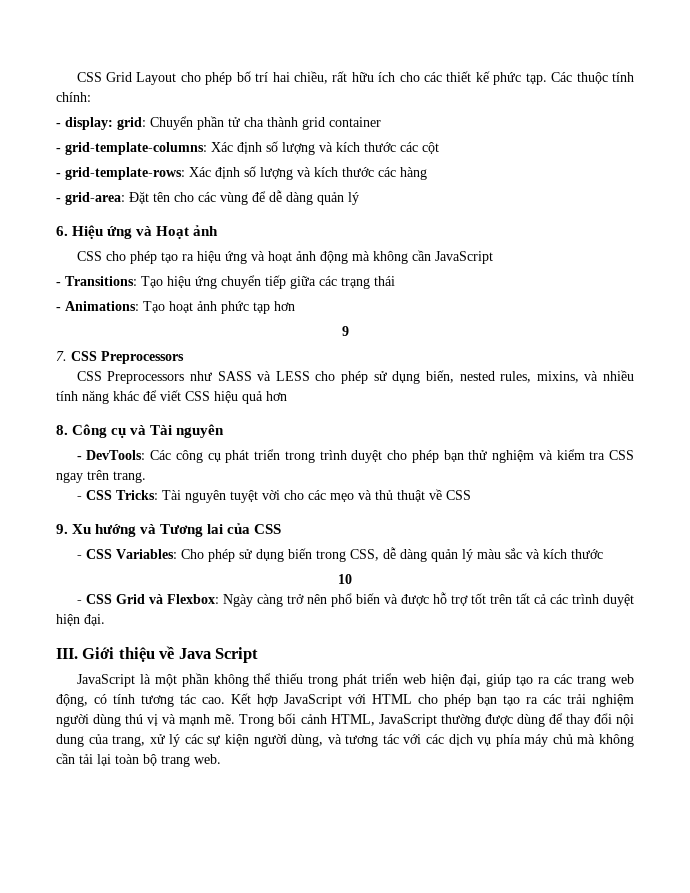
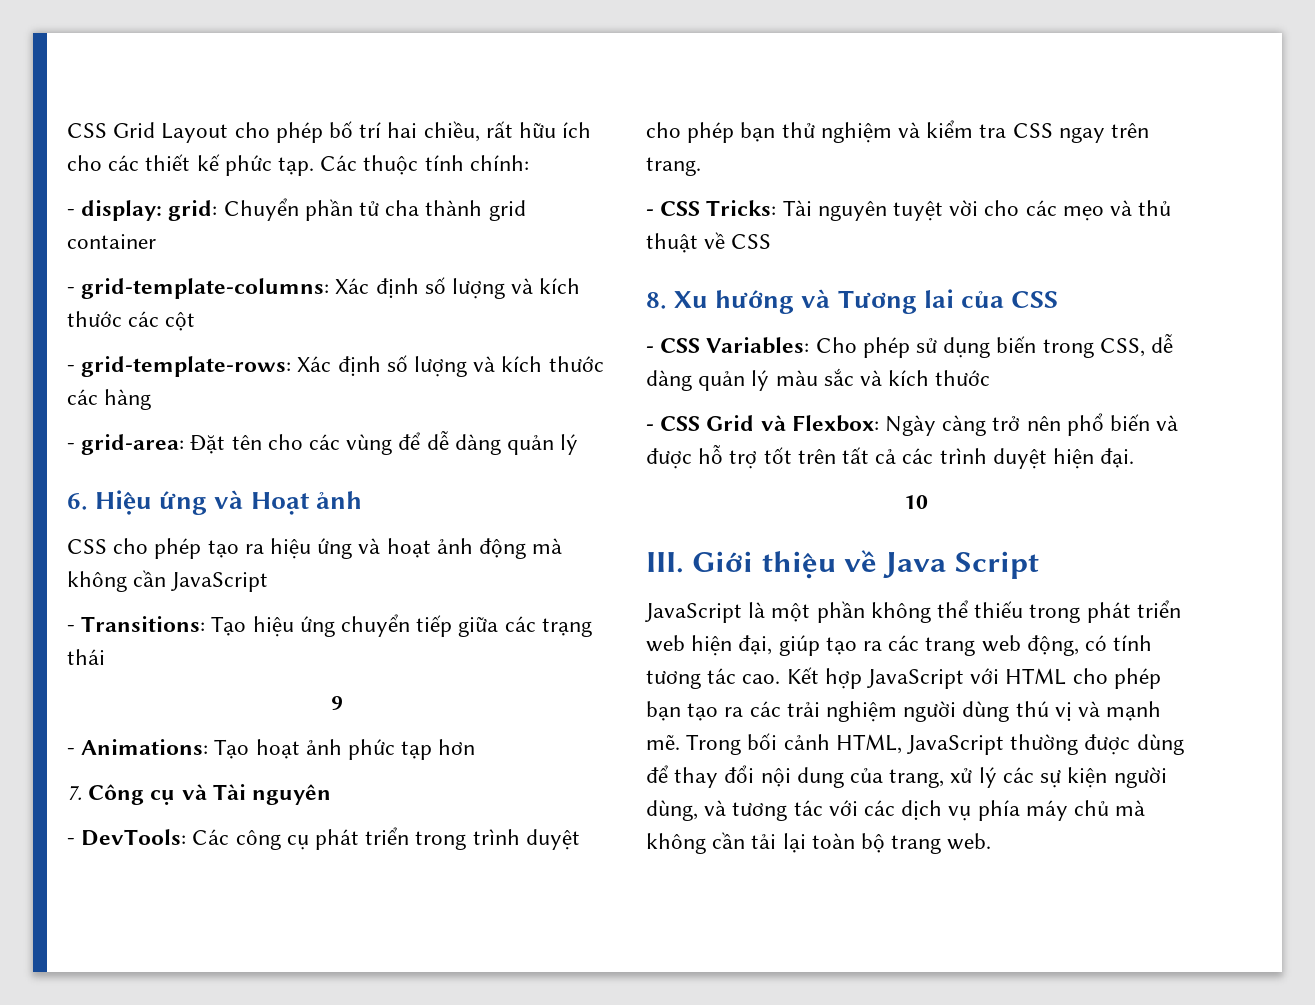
+ 9
- 9
- 7. CSS Preprocessors
- CSS Preprocessors như SASS và LESS cho phép sử dụng biến, nested rules, mixins, và nhiều tính năng khác để viết CSS hiệu quả hơn
- 8. Công cụ và Tài nguyên
+ 7. Công cụ và Tài nguyên
- 9. Xu hướng và Tương lai của CSS
+ 8. Xu hướng và Tương lai của CSS
- 10
+ 10

